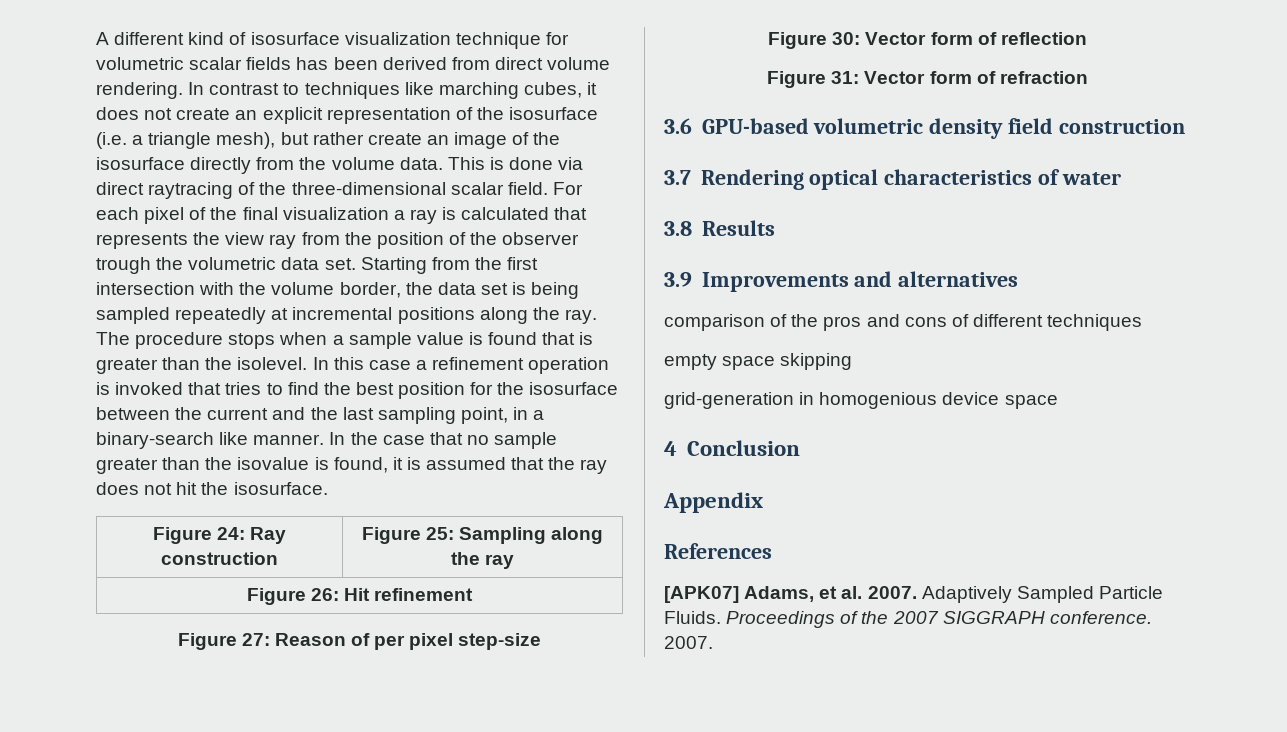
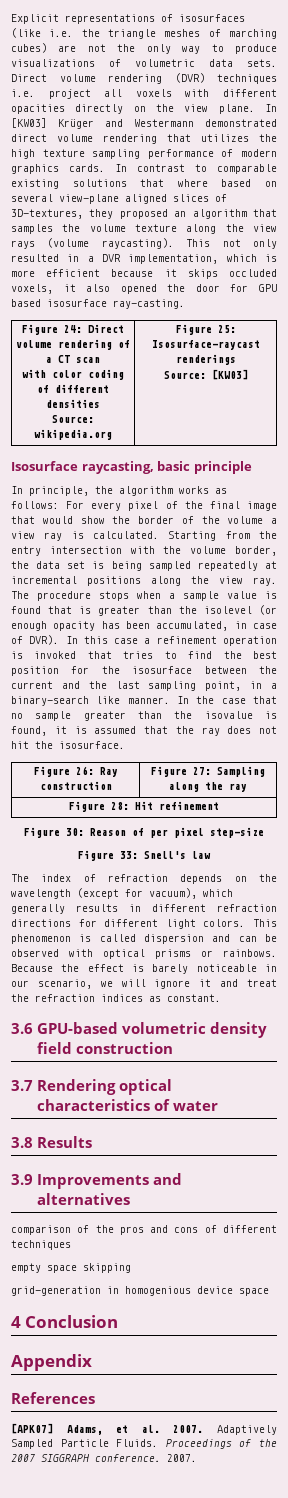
- A different kind of isosurface visualization technique for volumetric scalar fields has been derived from direct volume rendering. In contrast to techniques like marching cubes, it does not create an explicit representation of the isosurface (i.e. a triangle mesh), but rather create an image of the isosurface directly from the volume data. This is done via direct raytracing of the three-dimensional scalar field. For each pixel of the final visualization a ray is calculated that represents the view ray from the position of the observer trough the volumetric data set.
+ Explicit representations of isosurfaces (like i.e. the triangle meshes of marching cubes) are not the only way to produce visualizations of volumetric data sets. Direct volume rendering (DVR) techniques i.e. project all voxels with different opacities directly on the view plane. In [KW03] Krüger and Westermann demonstrated direct volume rendering that utilizes the high texture sampling performance of modern graphics cards. In contrast to comparable existing solutions that where based on several view-plane aligned slices of 3D-textures, they proposed an algorithm that samples the volume texture along the view rays (volume raycasting). This not only resulted in a DVR implementation, which is more efficient because it skips occluded voxels, it also opened the door for GPU based isosurface ray-casting.
+ Figure 24: Direct volume rendering of a CT scan
+ with color coding of different densities
+ Source: wikipedia.org | Figure 25: Isosurface-raycast renderings
+ Source: [KW03]
+ Isosurface raycasting, basic principle
+ In principle, the algorithm works as follows: For every pixel of the final image that would show the border of the volume a view ray is calculated.
- Starting from the first intersection with the volume border, the data set is being sampled repeatedly at incremental positions along the ray.
+ Starting from the entry intersection with the volume border, the data set is being sampled repeatedly at incremental positions along the view ray.
- The procedure stops when a sample value is found that is greater than the isolevel.
+ The procedure stops when a sample value is found that is greater than the isolevel (or enough opacity has been accumulated, in case of DVR).
- Figure 24: Ray construction | Figure 25: Sampling along the ray
+ Figure 26: Ray construction | Figure 27: Sampling along the ray
- Figure 26: Hit refinement
+ Figure 28: Hit refinement
- Figure 27: Reason of per pixel step-size
+ Figure 30: Reason of per pixel step-size
- Figure 30: Vector form of reflection
- Figure 31: Vector form of refraction
+ Figure 33: Snell's law
+ The index of refraction depends on the wavelength (except for vacuum), which generally results in different refraction directions for different light colors. This phenomenon is called dispersion and can be observed with optical prisms or rainbows. Because the effect is barely noticeable in our scenario, we will ignore it and treat the refraction indices as constant.

